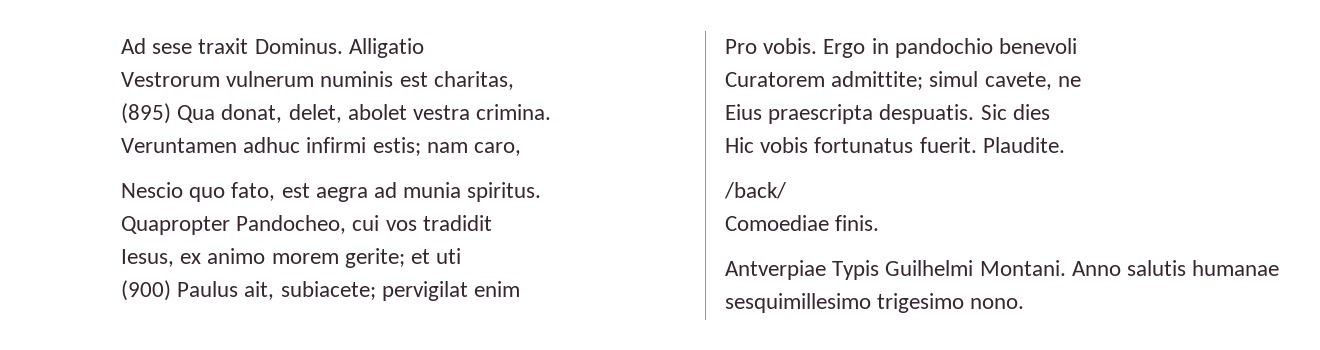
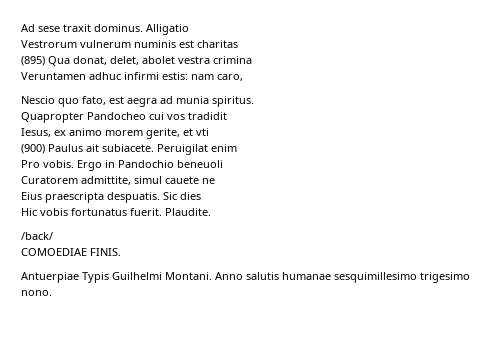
- Ad sese traxit Dominus.
+ Ad sese traxit dominus.
- Vestrorum vulnerum numinis est charitas,
+ Vestrorum vulnerum numinis est charitas
- (895) Qua donat, delet, abolet vestra crimina.
+ (895) Qua donat, delet, abolet vestra crimina
- Veruntamen adhuc infirmi estis; nam caro,
+ Veruntamen adhuc infirmi estis: nam caro,
- Quapropter Pandocheo, cui vos tradidit
+ Quapropter Pandocheo cui vos tradidit
- Iesus, ex animo morem gerite; et uti
+ Iesus, ex animo morem gerite, et vti
- (900) Paulus ait, subiacete; pervigilat enim
+ (900) Paulus ait subiacete. Peruigilat enim
- Ergo in pandochio benevoli
+ Ergo in Pandochio beneuoli
- Curatorem admittite; simul cavete, ne
+ Curatorem admittite, simul cauete ne
- Comoediae finis.
- Antverpiae Typis Guilhelmi Montani.
+ COMOEDIAE FINIS.
+ Antuerpiae Typis Guilhelmi Montani.

